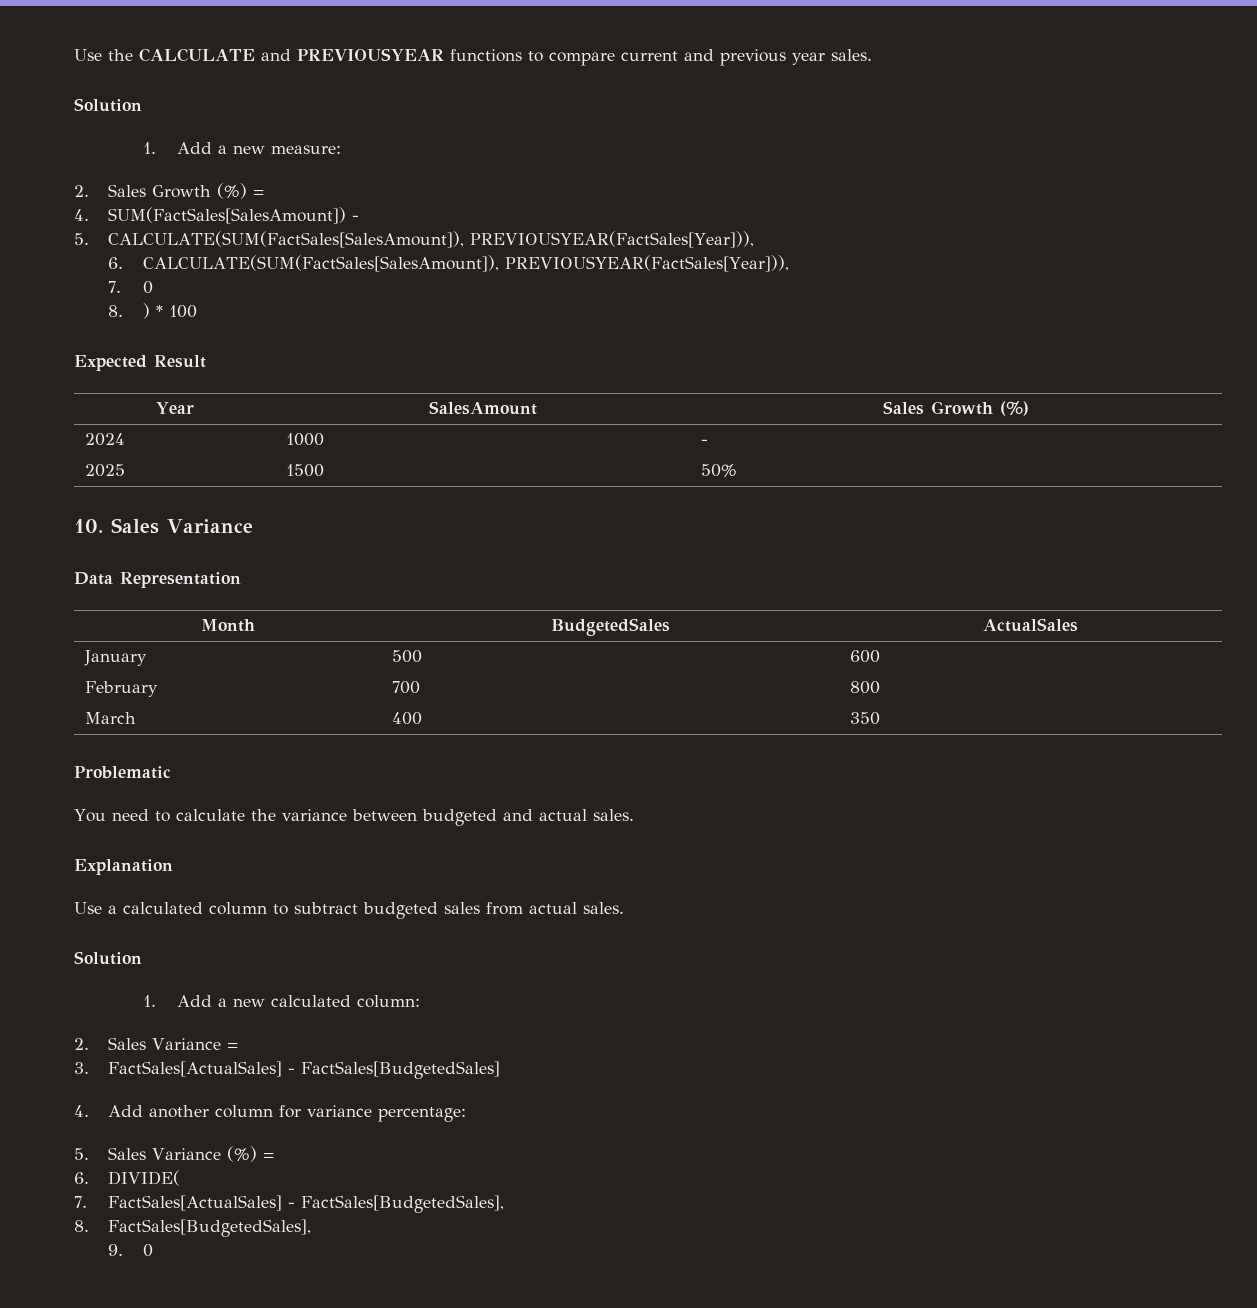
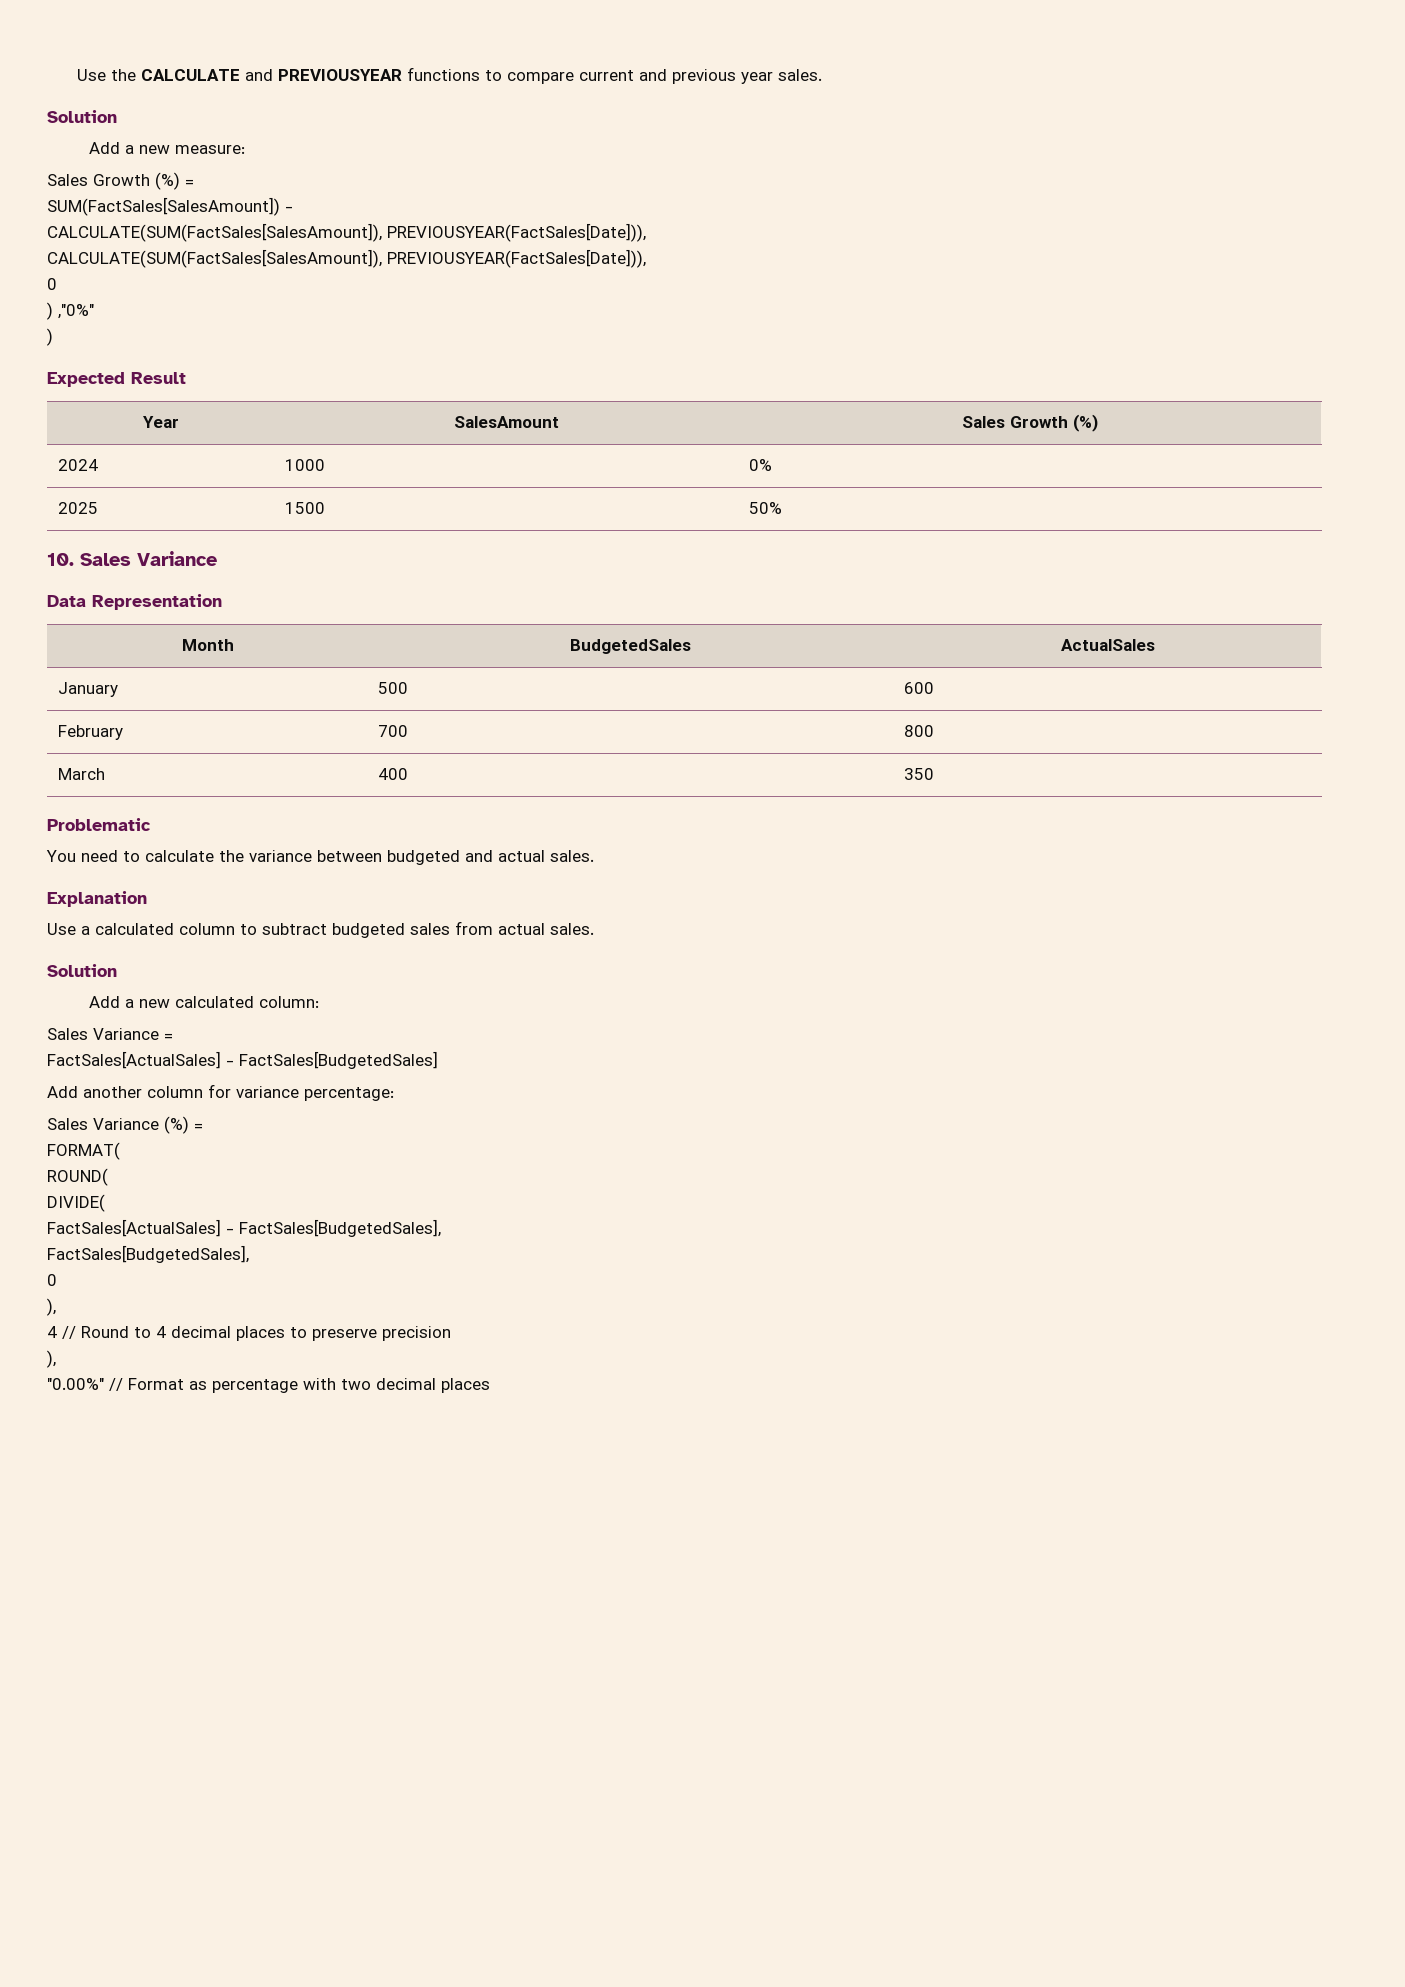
- 1. Add a new measure:
+ Add a new measure:
- 2. Sales Growth (%) =
+ Sales Growth (%) =
- 4. SUM(FactSales[SalesAmount]) -
- 5. CALCULATE(SUM(FactSales[SalesAmount]), PREVIOUSYEAR(FactSales[Year])),
- 6. CALCULATE(SUM(FactSales[SalesAmount]), PREVIOUSYEAR(FactSales[Year])),
- 7. 0
- 8. ) * 100
+ SUM(FactSales[SalesAmount]) -
+ CALCULATE(SUM(FactSales[SalesAmount]), PREVIOUSYEAR(FactSales[Date])),
+ CALCULATE(SUM(FactSales[SalesAmount]), PREVIOUSYEAR(FactSales[Date])),
+ 0
+ ) ,"0%"
+ )
- 2024 | 1000 | -
+ 2024 | 1000 | 0%
- 1. Add a new calculated column:
+ Add a new calculated column:
- 2. Sales Variance =
+ Sales Variance =
- 3. FactSales[ActualSales] - FactSales[BudgetedSales]
+ FactSales[ActualSales] - FactSales[BudgetedSales]
- 4. Add another column for variance percentage:
+ Add another column for variance percentage:
- 5. Sales Variance (%) =
+ Sales Variance (%) =
- 6. DIVIDE(
+ FORMAT(
+ ROUND(
+ DIVIDE(
- 7. FactSales[ActualSales] - FactSales[BudgetedSales],
- 8. FactSales[BudgetedSales],
- 9. 0
+ FactSales[ActualSales] - FactSales[BudgetedSales],
+ FactSales[BudgetedSales],
+ 0
+ ),
+ 4 // Round to 4 decimal places to preserve precision
+ ),
+ "0.00%" // Format as percentage with two decimal places

